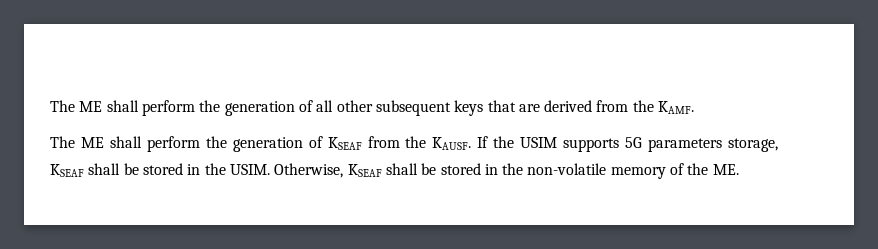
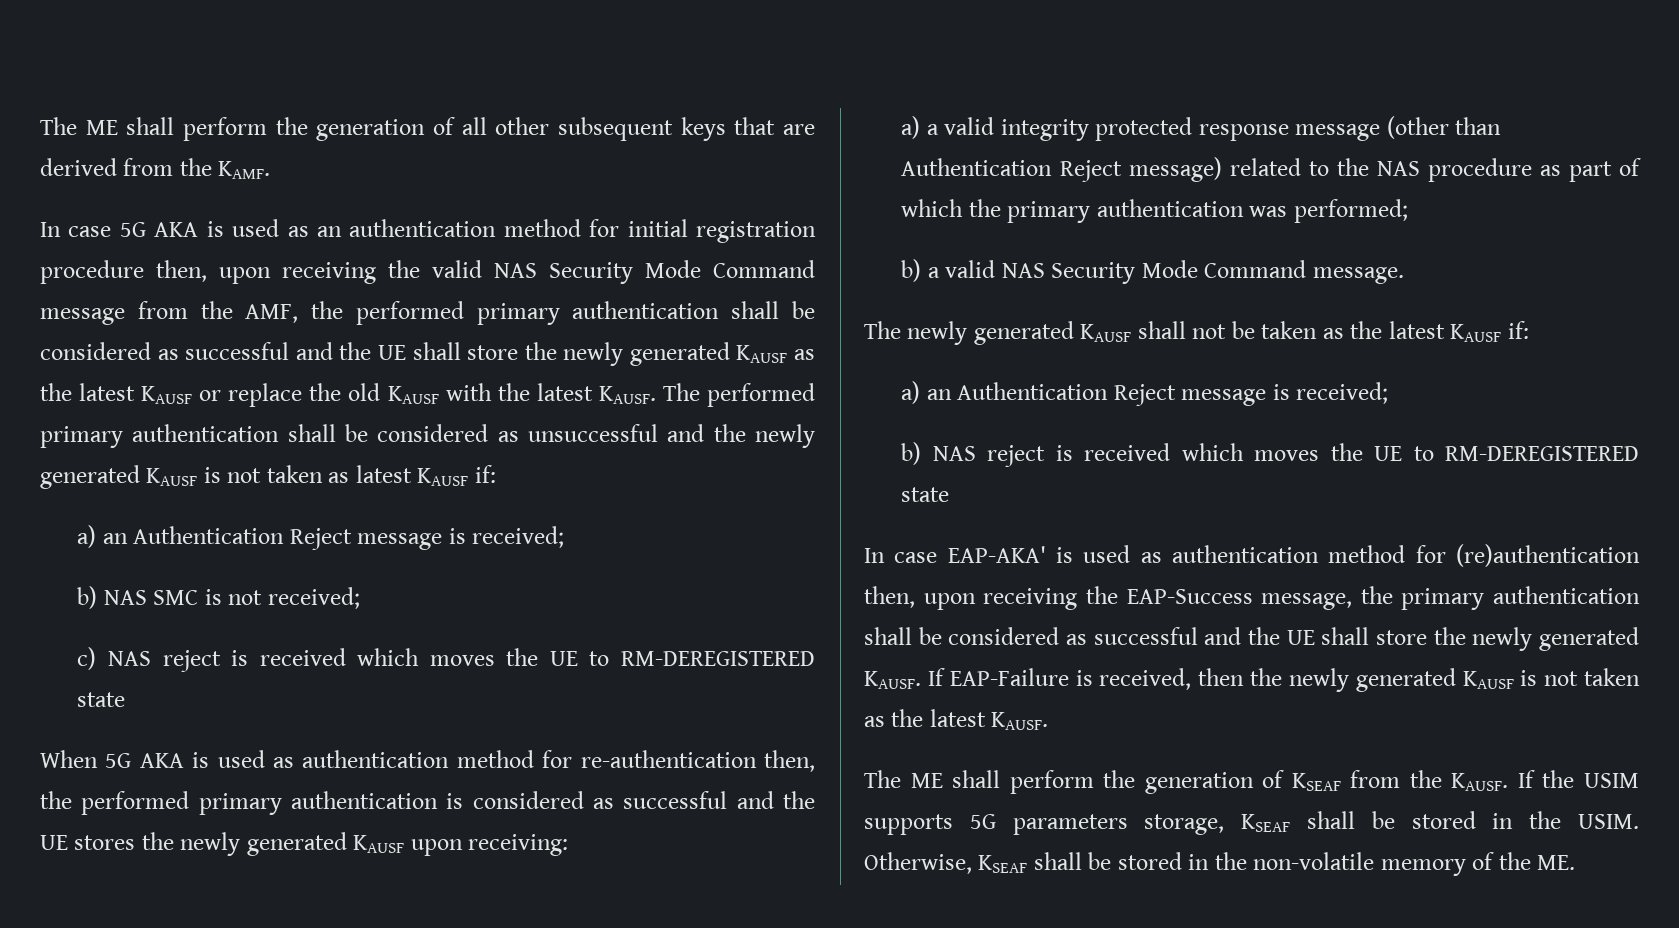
+ In case 5G AKA is used as an authentication method for initial registration procedure then, upon receiving the valid NAS Security Mode Command message from the AMF, the performed primary authentication shall be considered as successful and the UE shall store the newly generated KAUSF as the latest KAUSF or replace the old KAUSF with the latest KAUSF. The performed primary authentication shall be considered as unsuccessful and the newly generated KAUSF is not taken as latest KAUSF if:
+ a) an Authentication Reject message is received;
+ b) NAS SMC is not received;
+ c) NAS reject is received which moves the UE to RM-DEREGISTERED state
+ When 5G AKA is used as authentication method for re-authentication then, the performed primary authentication is considered as successful and the UE stores the newly generated KAUSF upon receiving:
+ a) a valid integrity protected response message (other than Authentication Reject message) related to the NAS procedure as part of which the primary authentication was performed;
+ b) a valid NAS Security Mode Command message.
+ The newly generated KAUSF shall not be taken as the latest KAUSF if:
+ a) an Authentication Reject message is received;
+ b) NAS reject is received which moves the UE to RM-DEREGISTERED state
+ In case EAP-AKA' is used as authentication method for (re)authentication then, upon receiving the EAP-Success message, the primary authentication shall be considered as successful and the UE shall store the newly generated KAUSF. If EAP-Failure is received, then the newly generated KAUSF is not taken as the latest KAUSF.

